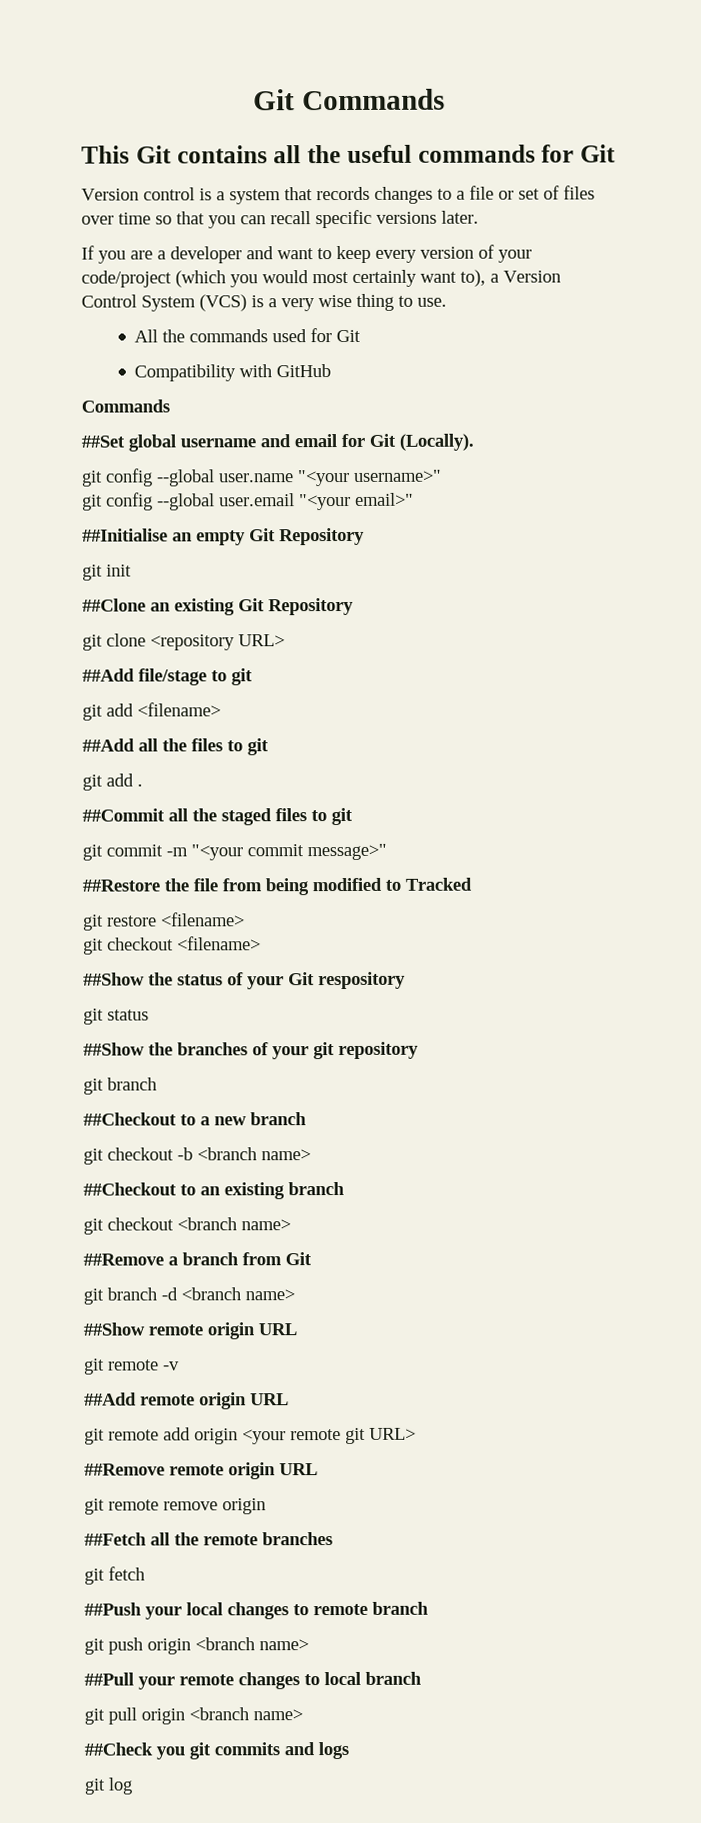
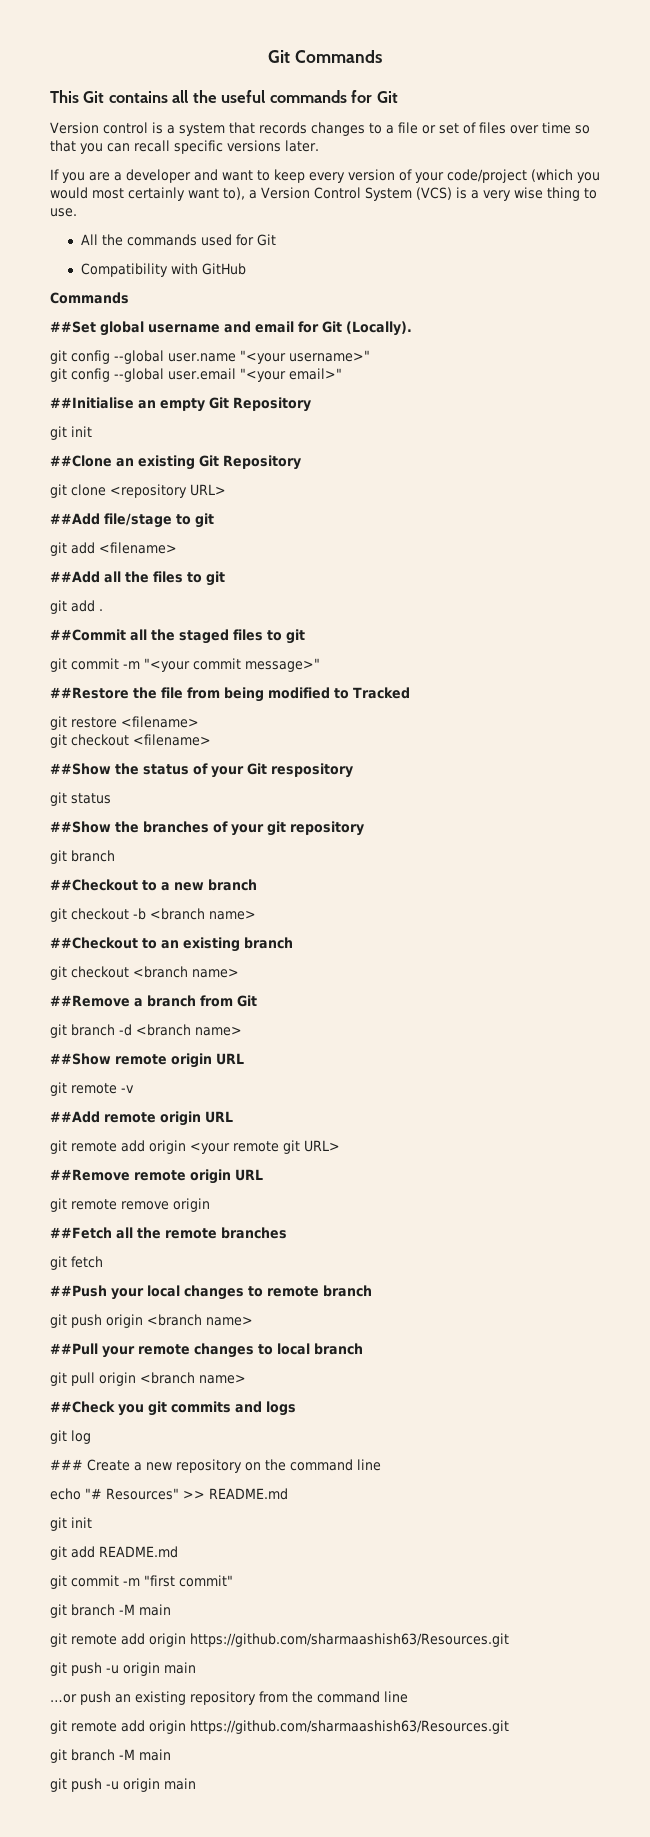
+ ### Create a new repository on the command line
+ echo "# Resources" >> README.md
+ git init
+ git add README.md
+ git commit -m "first commit"
+ git branch -M main
+ git remote add origin https://github.com/sharmaashish63/Resources.git
+ git push -u origin main
+ …or push an existing repository from the command line
+ git remote add origin https://github.com/sharmaashish63/Resources.git
+ git branch -M main
+ git push -u origin main

